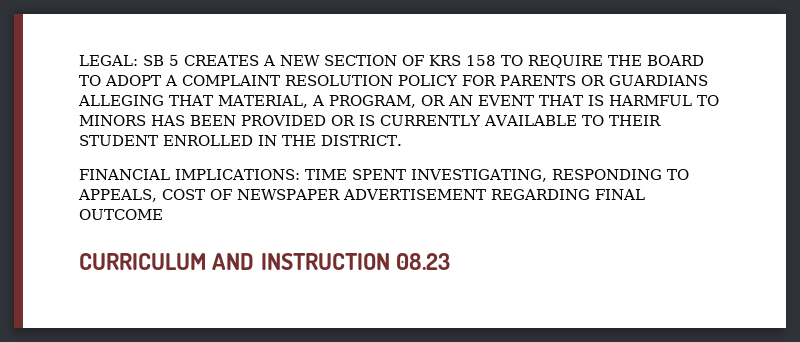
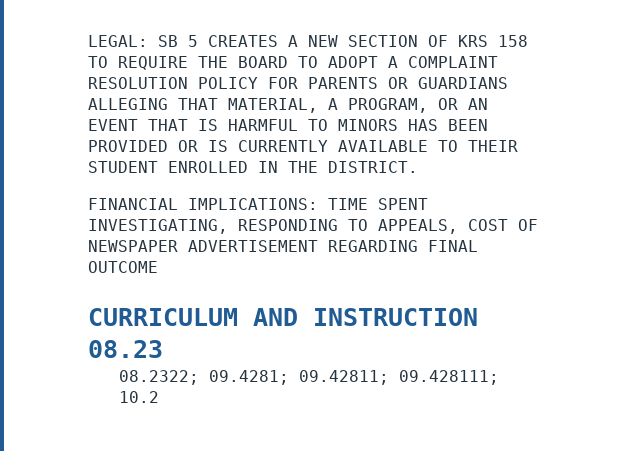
+ 08.2322; 09.4281; 09.42811; 09.428111; 10.2

